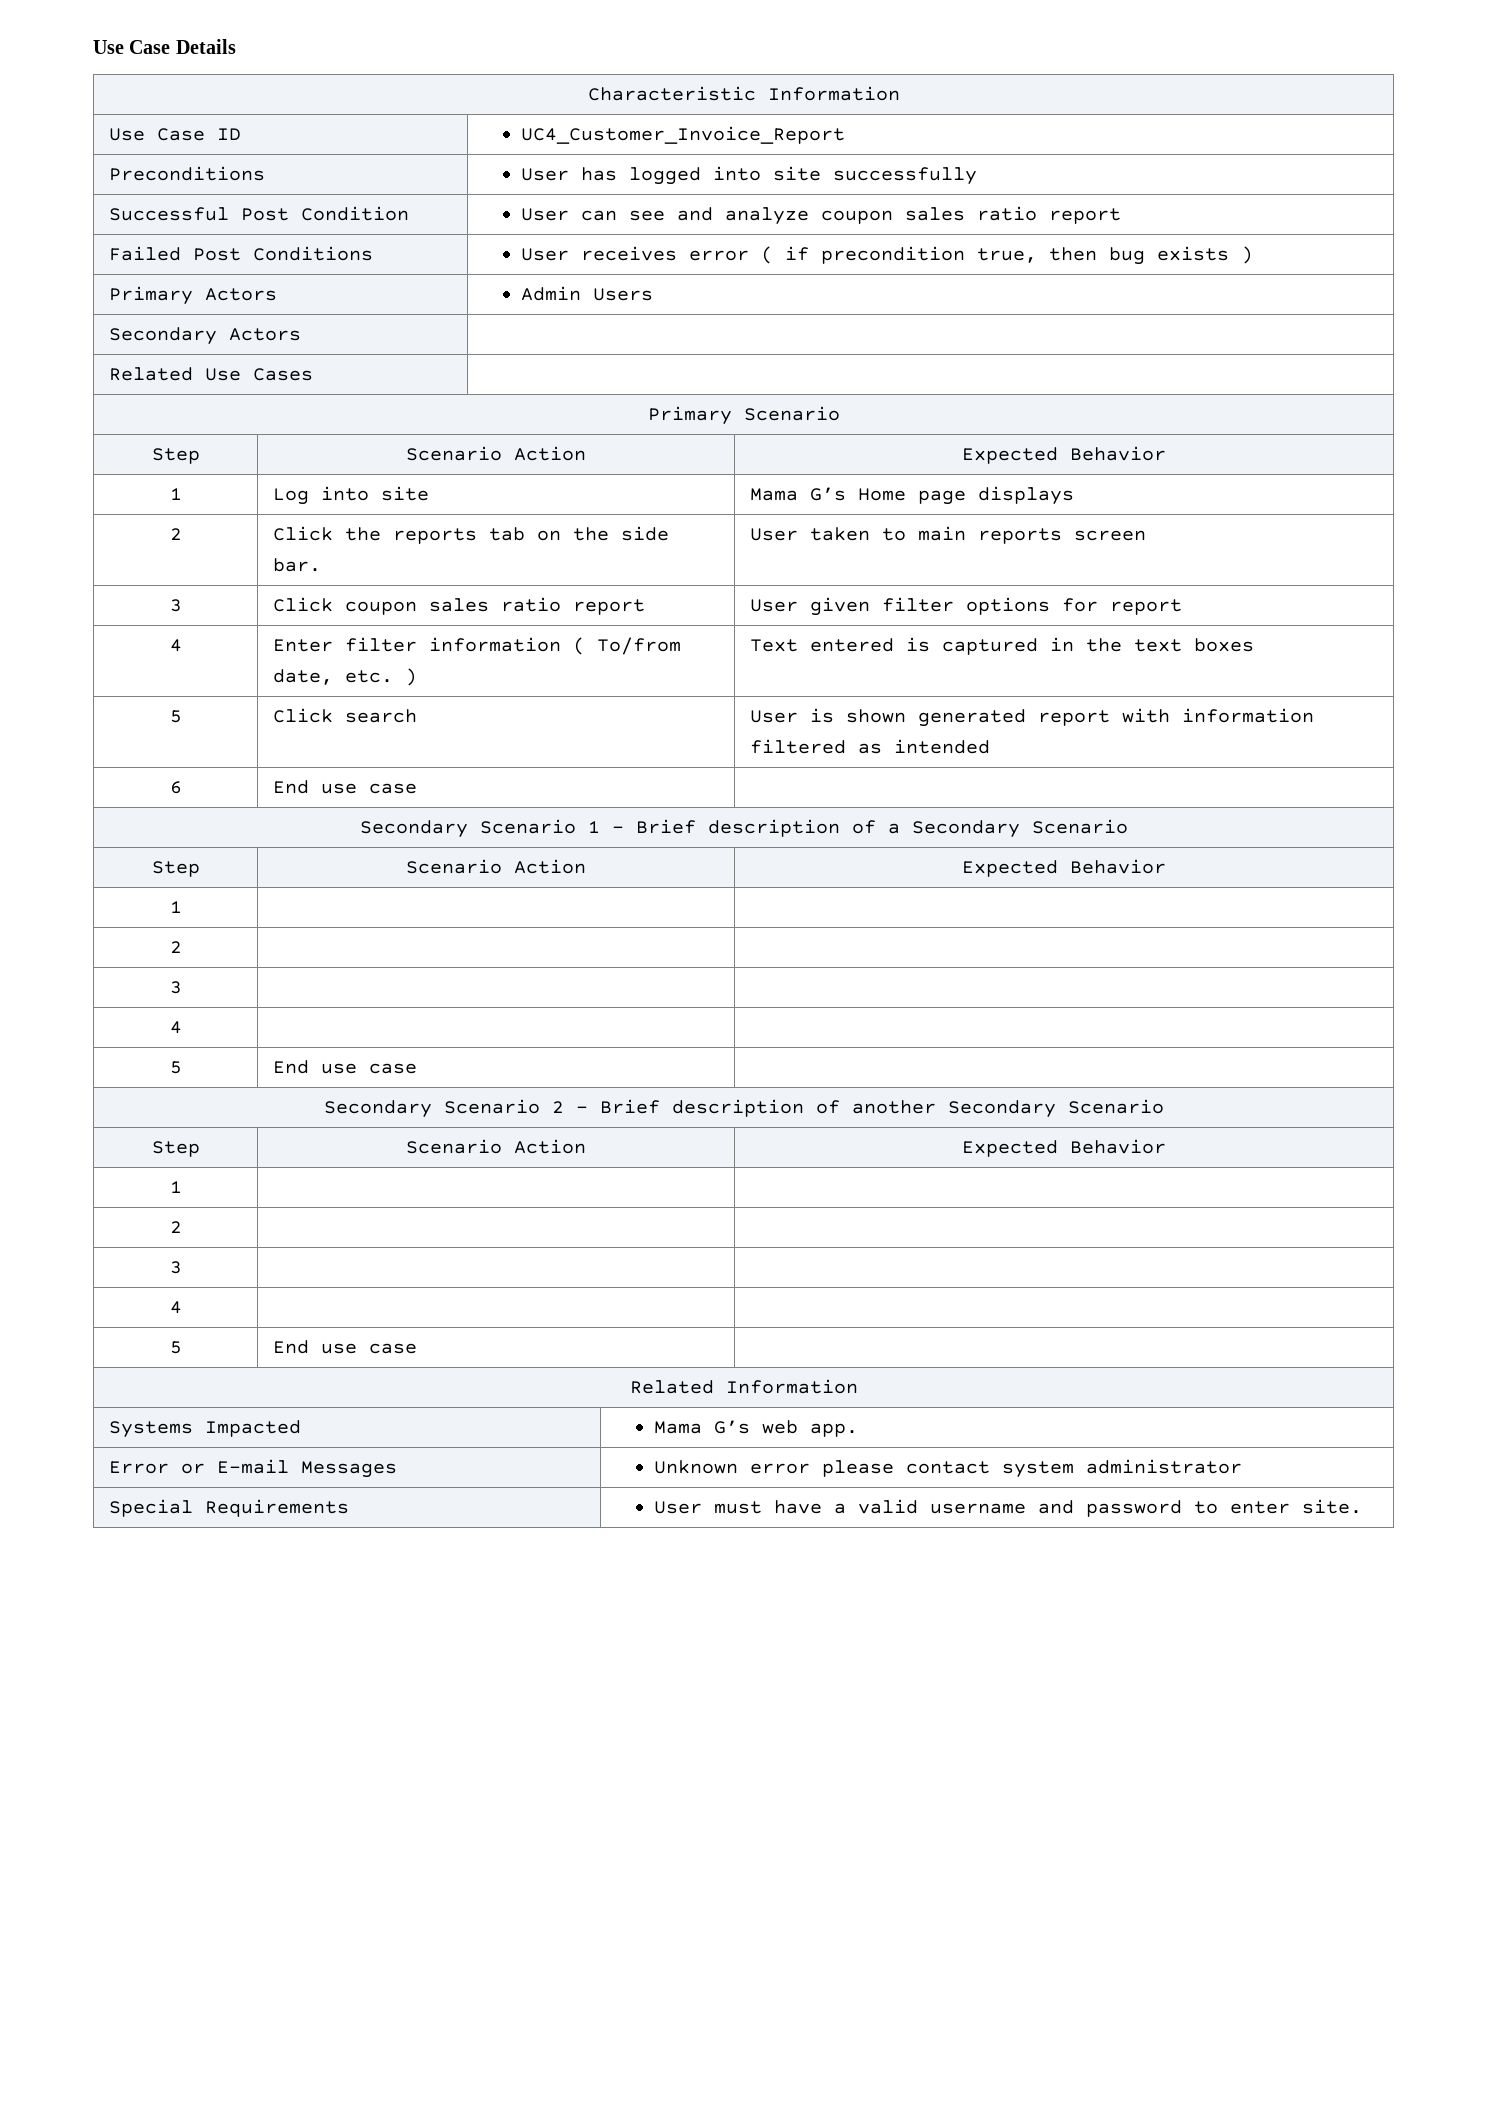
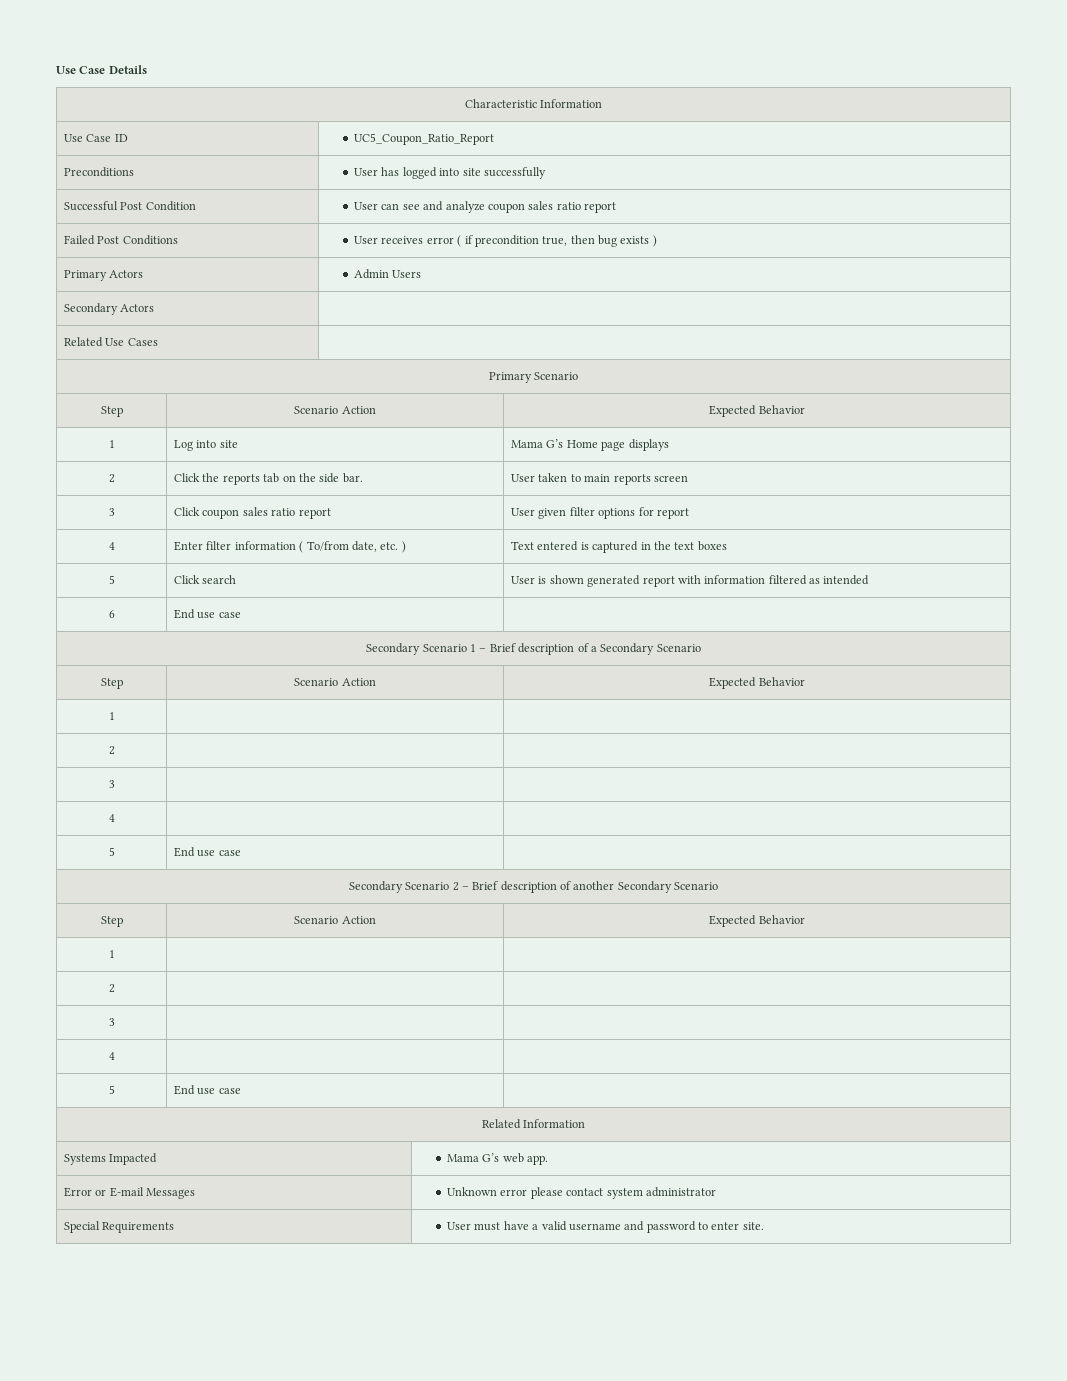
- Use Case ID | UC4_Customer_Invoice_Report
+ Use Case ID | UC5_Coupon_Ratio_Report

